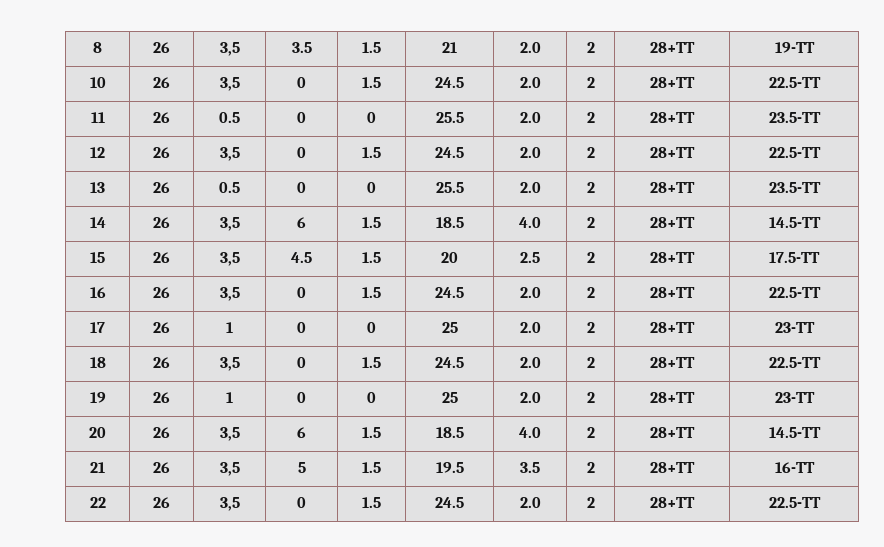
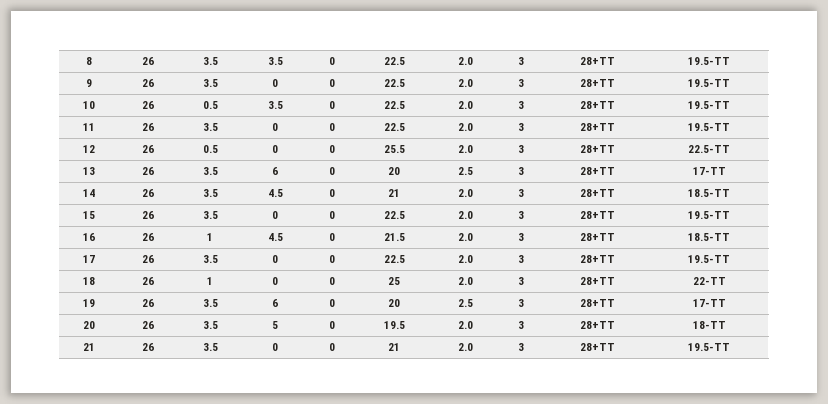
- 8 | 26 | 3,5 | 3.5 | 1.5 | 21 | 2.0 | 2 | 28+TT | 19-TT
+ 8 | 26 | 3.5 | 3.5 | 0 | 22.5 | 2.0 | 3 | 28+TT | 19.5-TT
+ 9 | 26 | 3.5 | 0 | 0 | 22.5 | 2.0 | 3 | 28+TT | 19.5-TT
- 10 | 26 | 3,5 | 0 | 1.5 | 24.5 | 2.0 | 2 | 28+TT | 22.5-TT
+ 10 | 26 | 0.5 | 3.5 | 0 | 22.5 | 2.0 | 3 | 28+TT | 19.5-TT
- 11 | 26 | 0.5 | 0 | 0 | 25.5 | 2.0 | 2 | 28+TT | 23.5-TT
- 12 | 26 | 3,5 | 0 | 1.5 | 24.5 | 2.0 | 2 | 28+TT | 22.5-TT
- 13 | 26 | 0.5 | 0 | 0 | 25.5 | 2.0 | 2 | 28+TT | 23.5-TT
- 14 | 26 | 3,5 | 6 | 1.5 | 18.5 | 4.0 | 2 | 28+TT | 14.5-TT
- 15 | 26 | 3,5 | 4.5 | 1.5 | 20 | 2.5 | 2 | 28+TT | 17.5-TT
+ 11 | 26 | 3.5 | 0 | 0 | 22.5 | 2.0 | 3 | 28+TT | 19.5-TT
+ 12 | 26 | 0.5 | 0 | 0 | 25.5 | 2.0 | 3 | 28+TT | 22.5-TT
+ 13 | 26 | 3.5 | 6 | 0 | 20 | 2.5 | 3 | 28+TT | 17-TT
+ 14 | 26 | 3.5 | 4.5 | 0 | 21 | 2.0 | 3 | 28+TT | 18.5-TT
+ 15 | 26 | 3.5 | 0 | 0 | 22.5 | 2.0 | 3 | 28+TT | 19.5-TT
- 16 | 26 | 3,5 | 0 | 1.5 | 24.5 | 2.0 | 2 | 28+TT | 22.5-TT
+ 16 | 26 | 1 | 4.5 | 0 | 21.5 | 2.0 | 3 | 28+TT | 18.5-TT
- 17 | 26 | 1 | 0 | 0 | 25 | 2.0 | 2 | 28+TT | 23-TT
- 18 | 26 | 3,5 | 0 | 1.5 | 24.5 | 2.0 | 2 | 28+TT | 22.5-TT
- 19 | 26 | 1 | 0 | 0 | 25 | 2.0 | 2 | 28+TT | 23-TT
- 20 | 26 | 3,5 | 6 | 1.5 | 18.5 | 4.0 | 2 | 28+TT | 14.5-TT
- 21 | 26 | 3,5 | 5 | 1.5 | 19.5 | 3.5 | 2 | 28+TT | 16-TT
- 22 | 26 | 3,5 | 0 | 1.5 | 24.5 | 2.0 | 2 | 28+TT | 22.5-TT
+ 17 | 26 | 3.5 | 0 | 0 | 22.5 | 2.0 | 3 | 28+TT | 19.5-TT
+ 18 | 26 | 1 | 0 | 0 | 25 | 2.0 | 3 | 28+TT | 22-TT
+ 19 | 26 | 3.5 | 6 | 0 | 20 | 2.5 | 3 | 28+TT | 17-TT
+ 20 | 26 | 3.5 | 5 | 0 | 19.5 | 2.0 | 3 | 28+TT | 18-TT
+ 21 | 26 | 3.5 | 0 | 0 | 21 | 2.0 | 3 | 28+TT | 19.5-TT

